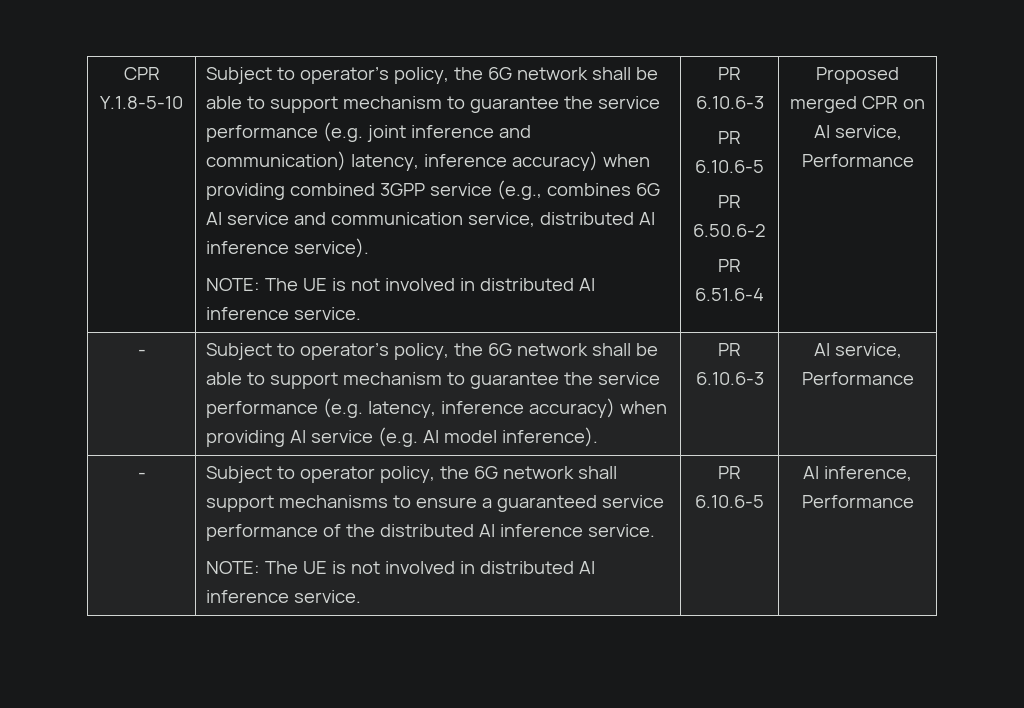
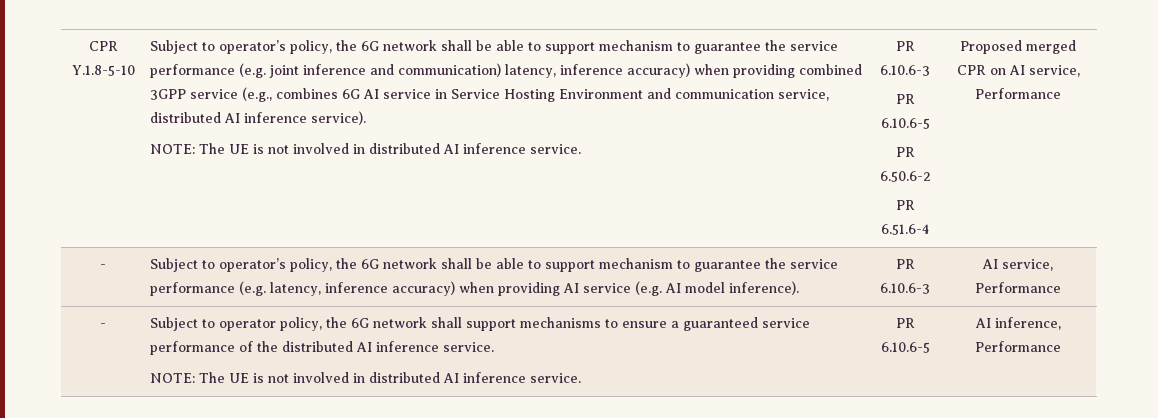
- Subject to operator’s policy, the 6G network shall be able to support mechanism to guarantee the service performance (e.g. joint inference and communication) latency, inference accuracy) when providing combined 3GPP service (e.g., combines 6G AI service and communication service, distributed AI inference service).
+ Subject to operator’s policy, the 6G network shall be able to support mechanism to guarantee the service performance (e.g. joint inference and communication) latency, inference accuracy) when providing combined 3GPP service (e.g., combines 6G AI service in Service Hosting Environment and communication service, distributed AI inference service).

